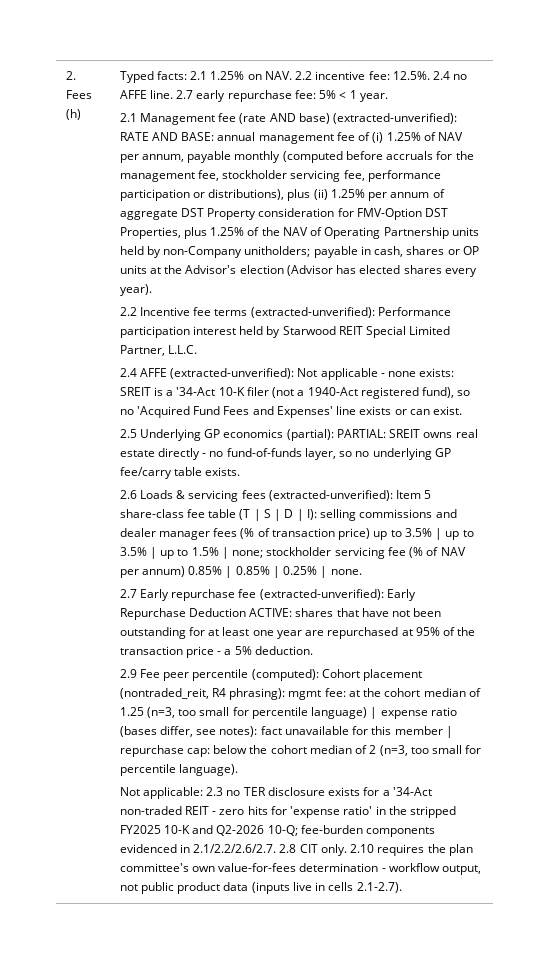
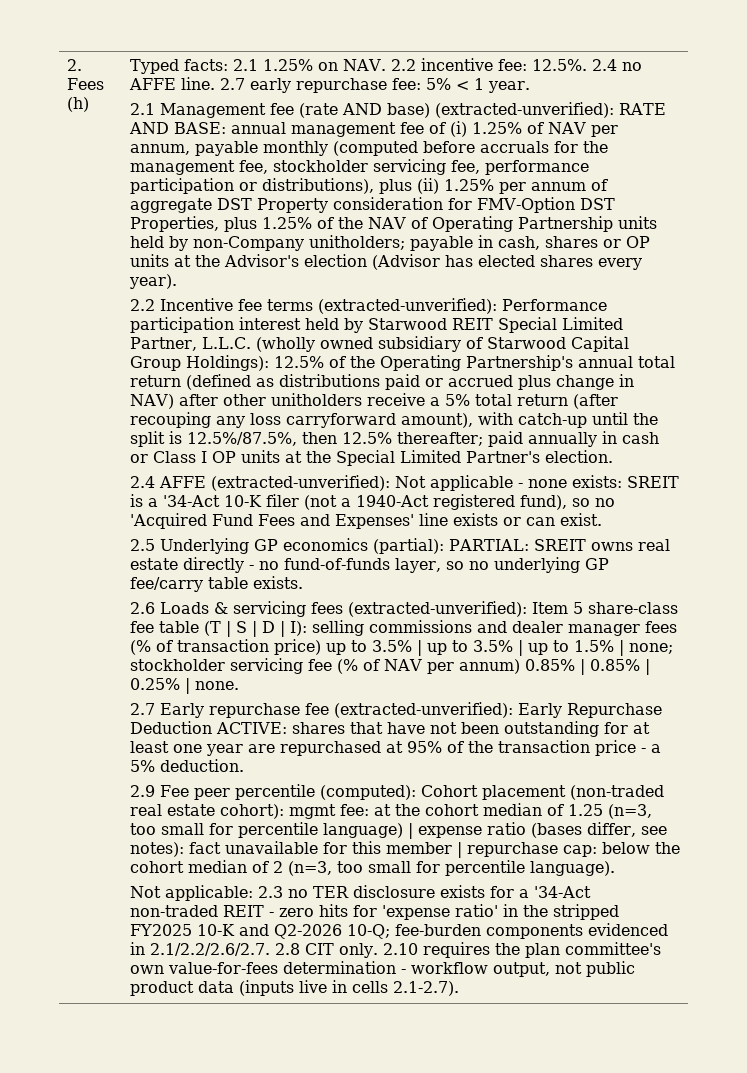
- 2.2 Incentive fee terms (extracted-unverified): Performance participation interest held by Starwood REIT Special Limited Partner, L.L.C.
+ 2.2 Incentive fee terms (extracted-unverified): Performance participation interest held by Starwood REIT Special Limited Partner, L.L.C. (wholly owned subsidiary of Starwood Capital Group Holdings): 12.5% of the Operating Partnership's annual total return (defined as distributions paid or accrued plus change in NAV) after other unitholders receive a 5% total return (after recouping any loss carryforward amount), with catch-up until the split is 12.5%/87.5%, then 12.5% thereafter; paid annually in cash or Class I OP units at the Special Limited Partner's election.
- 2.9 Fee peer percentile (computed): Cohort placement (nontraded_reit, R4 phrasing): mgmt fee: at the cohort median of 1.25 (n=3, too small for percentile language) | expense ratio (bases differ, see notes): fact unavailable for this member | repurchase cap: below the cohort median of 2 (n=3, too small for percentile language).
+ 2.9 Fee peer percentile (computed): Cohort placement (non-traded real estate cohort): mgmt fee: at the cohort median of 1.25 (n=3, too small for percentile language) | expense ratio (bases differ, see notes): fact unavailable for this member | repurchase cap: below the cohort median of 2 (n=3, too small for percentile language).

